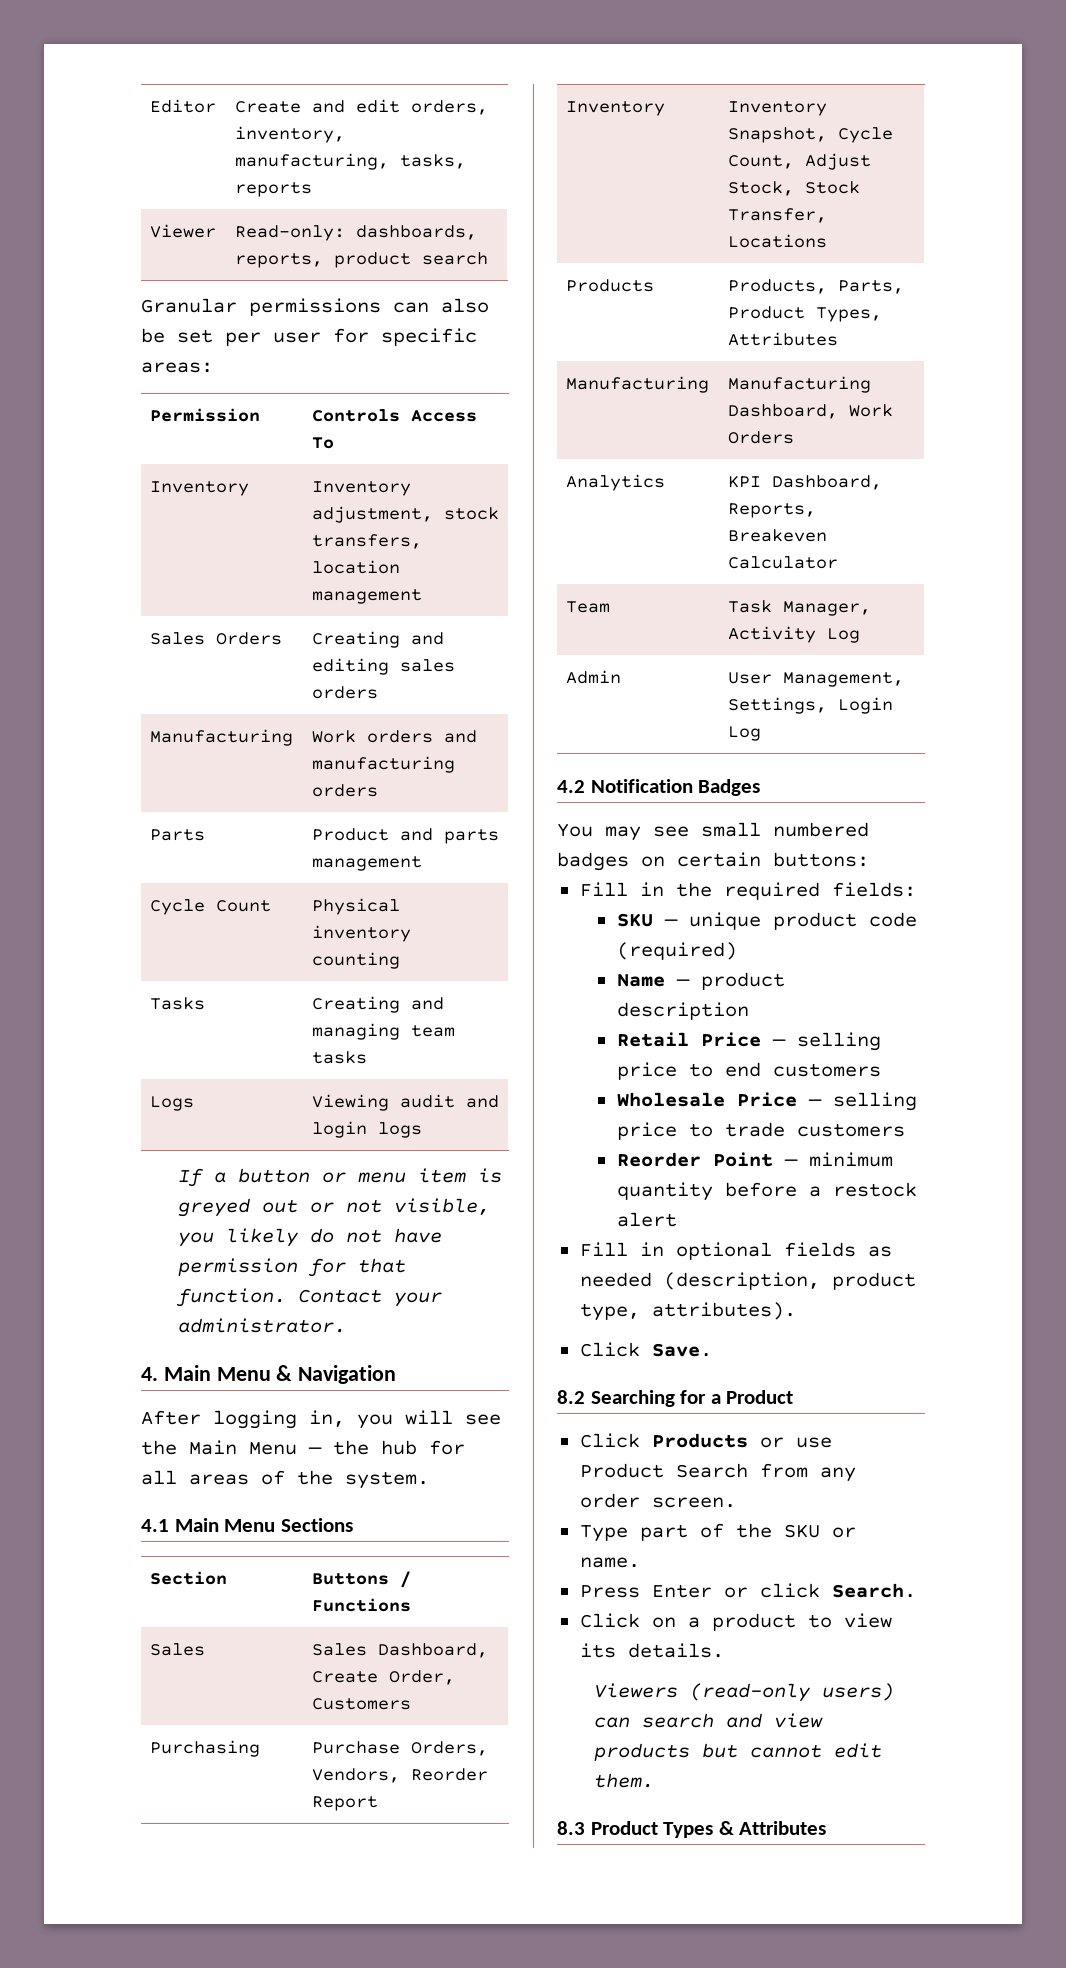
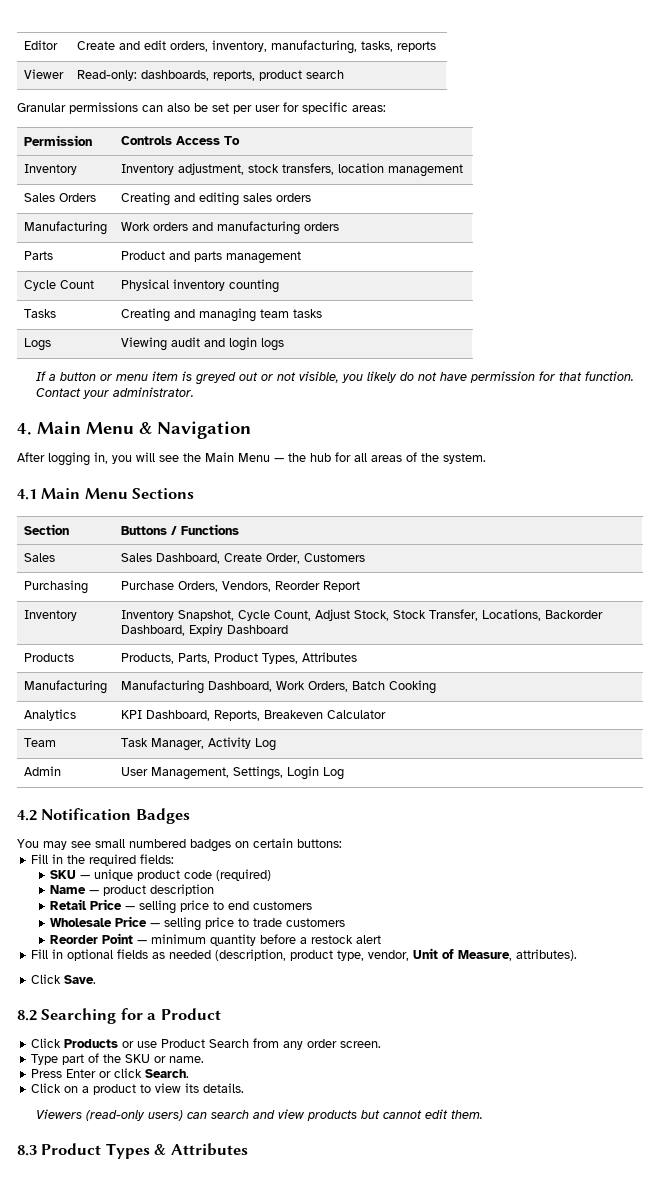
- Inventory | Inventory Snapshot, Cycle Count, Adjust Stock, Stock Transfer, Locations
+ Inventory | Inventory Snapshot, Cycle Count, Adjust Stock, Stock Transfer, Locations, Backorder Dashboard, Expiry Dashboard
- Manufacturing | Manufacturing Dashboard, Work Orders
+ Manufacturing | Manufacturing Dashboard, Work Orders, Batch Cooking
- Fill in optional fields as needed (description, product type, attributes).
+ Fill in optional fields as needed (description, product type, vendor, Unit of Measure, attributes).

